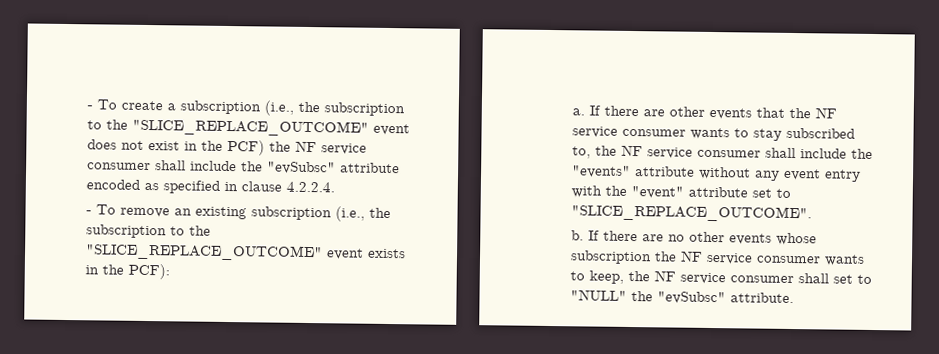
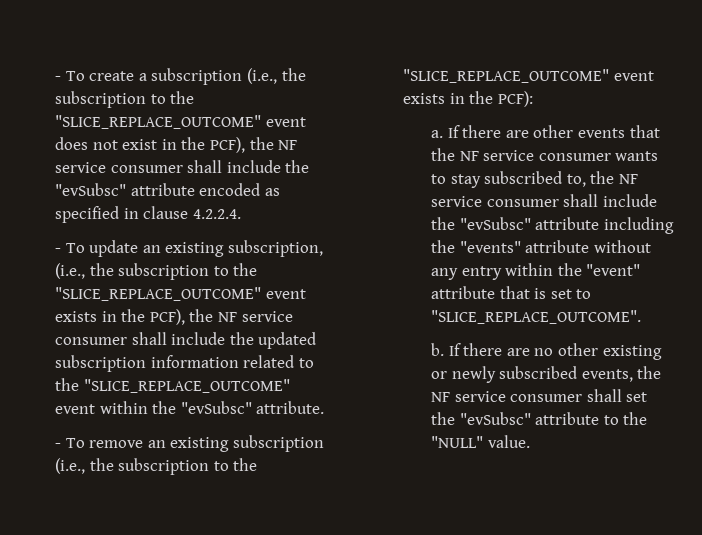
- - To create a subscription (i.e., the subscription to the "SLICE_REPLACE_OUTCOME" event does not exist in the PCF) the NF service consumer shall include the "evSubsc" attribute encoded as specified in clause 4.2.2.4.
+ - To create a subscription (i.e., the subscription to the "SLICE_REPLACE_OUTCOME" event does not exist in the PCF), the NF service consumer shall include the "evSubsc" attribute encoded as specified in clause 4.2.2.4.
+ - To update an existing subscription, (i.e., the subscription to the "SLICE_REPLACE_OUTCOME" event exists in the PCF), the NF service consumer shall include the updated subscription information related to the "SLICE_REPLACE_OUTCOME" event within the "evSubsc" attribute.
- If there are other events that the NF service consumer wants to stay subscribed to, the NF service consumer shall include the "events" attribute without any event entry with the "event" attribute set to "SLICE_REPLACE_OUTCOME".
+ If there are other events that the NF service consumer wants to stay subscribed to, the NF service consumer shall include the "evSubsc" attribute including the "events" attribute without any entry within the "event" attribute that is set to "SLICE_REPLACE_OUTCOME".
- If there are no other events whose subscription the NF service consumer wants to keep, the NF service consumer shall set to "NULL" the "evSubsc" attribute.
+ If there are no other existing or newly subscribed events, the NF service consumer shall set the "evSubsc" attribute to the "NULL" value.

